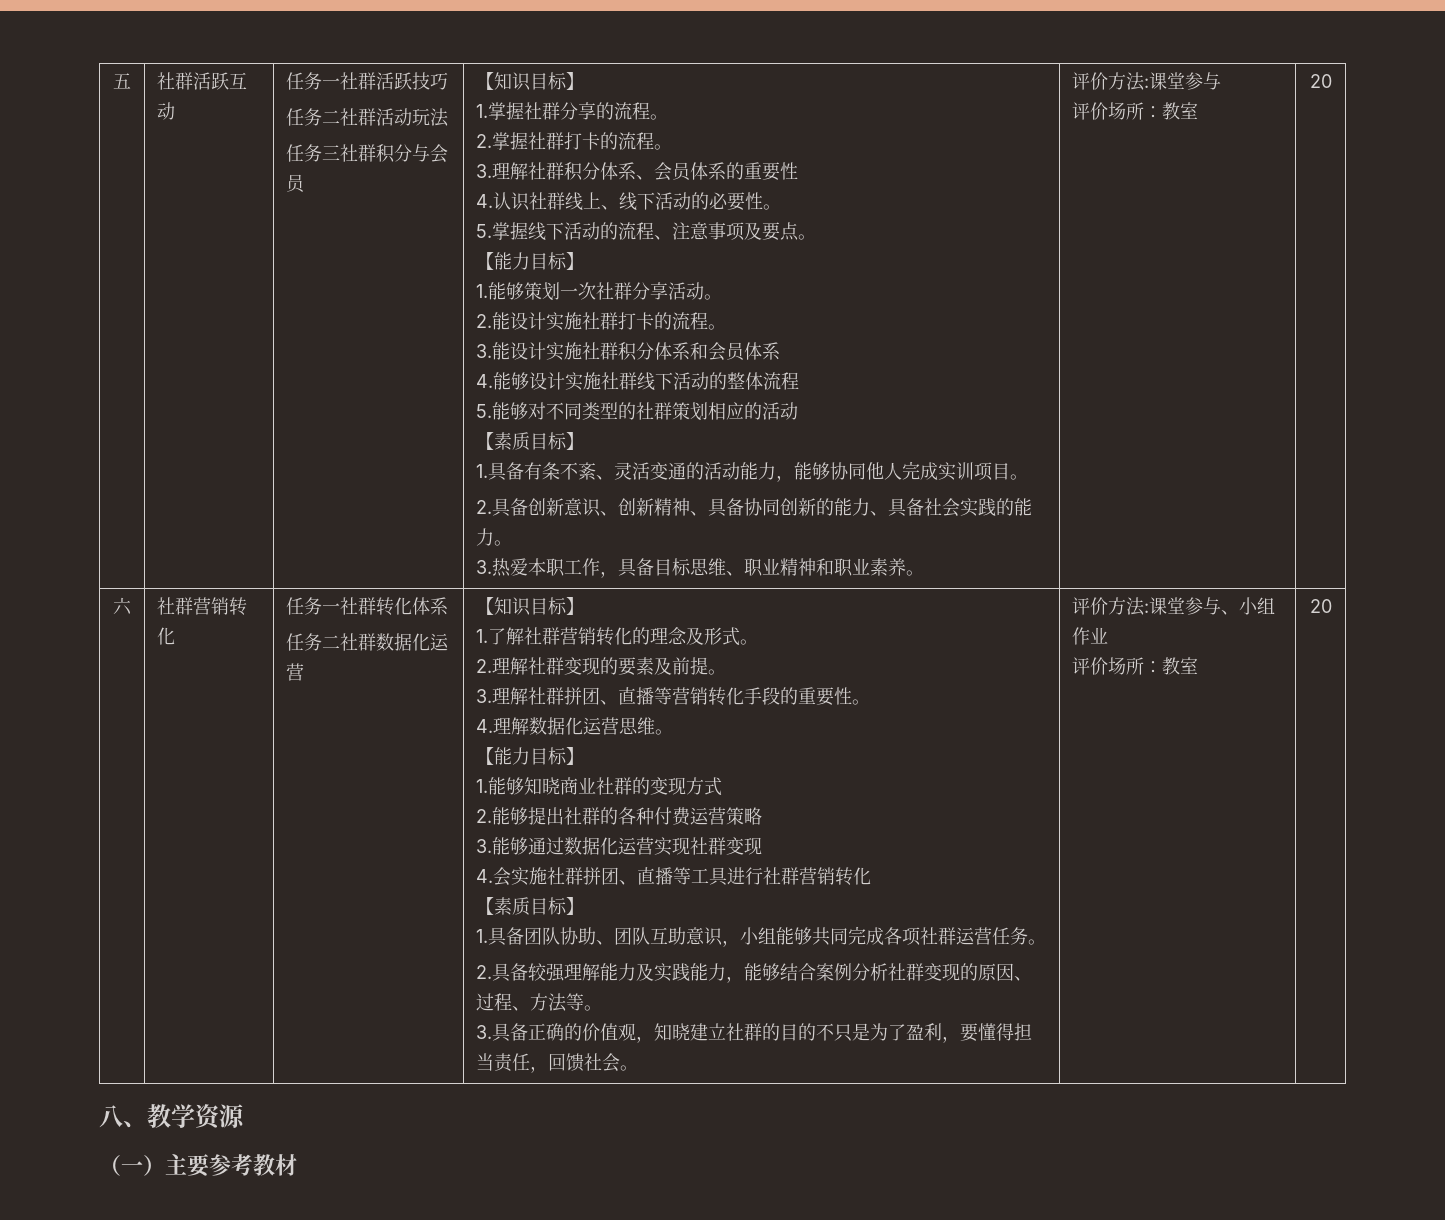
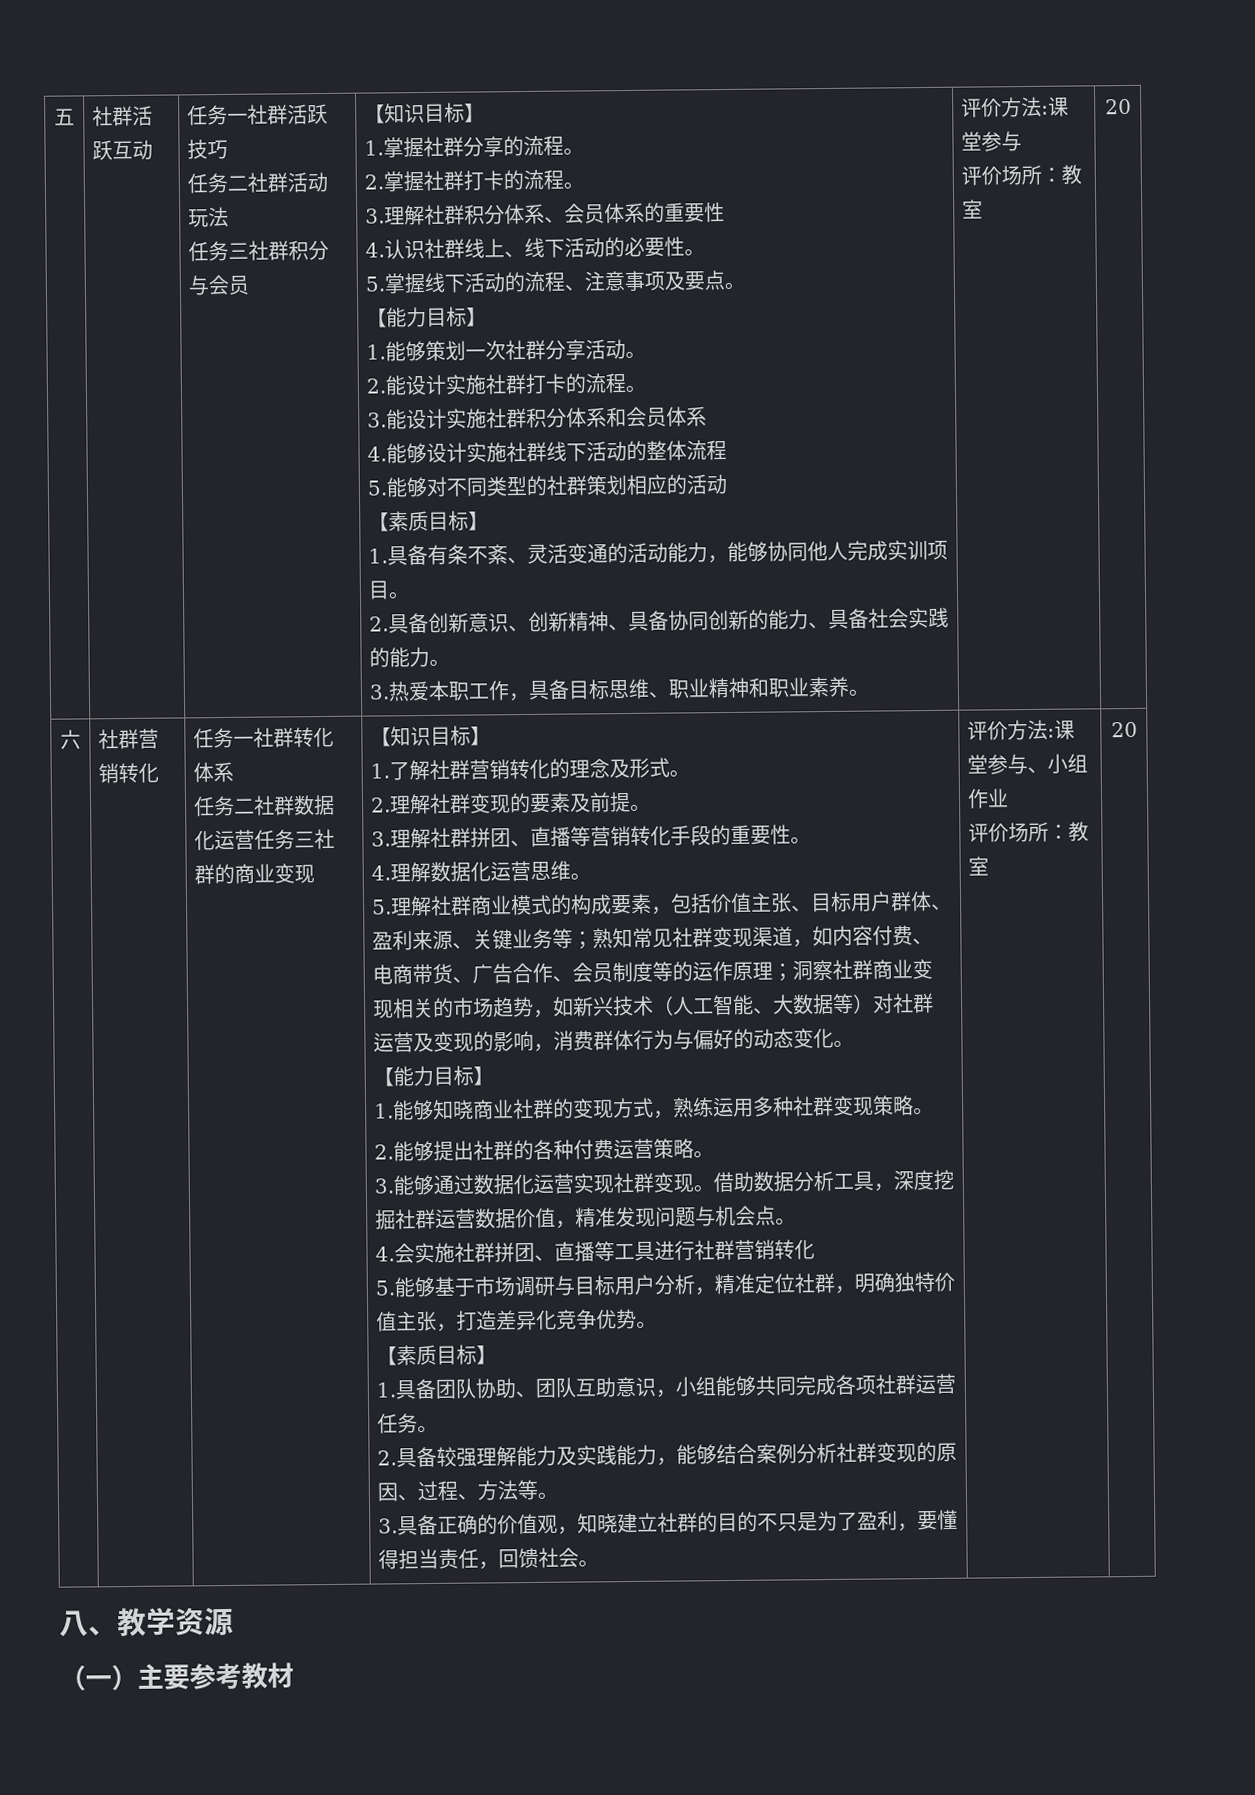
- 任务二社群数据化运营
+ 任务二社群数据化运营任务三社群的商业变现
+ 5.理解社群商业模式的构成要素，包括价值主张、目标用户群体、盈利来源、关键业务等；熟知常见社群变现渠道，如内容付费、电商带货、广告合作、会员制度等的运作原理；洞察社群商业变现相关的市场趋势，如新兴技术（人工智能、大数据等）对社群运营及变现的影响，消费群体行为与偏好的动态变化。
- 1.能够知晓商业社群的变现方式
+ 1.能够知晓商业社群的变现方式，熟练运用多种社群变现策略。
- 2.能够提出社群的各种付费运营策略
+ 2.能够提出社群的各种付费运营策略。
- 3.能够通过数据化运营实现社群变现
+ 3.能够通过数据化运营实现社群变现。借助数据分析工具，深度挖掘社群运营数据价值，精准发现问题与机会点。
+ 5.能够基于市场调研与目标用户分析，精准定位社群，明确独特价值主张，打造差异化竞争优势。

